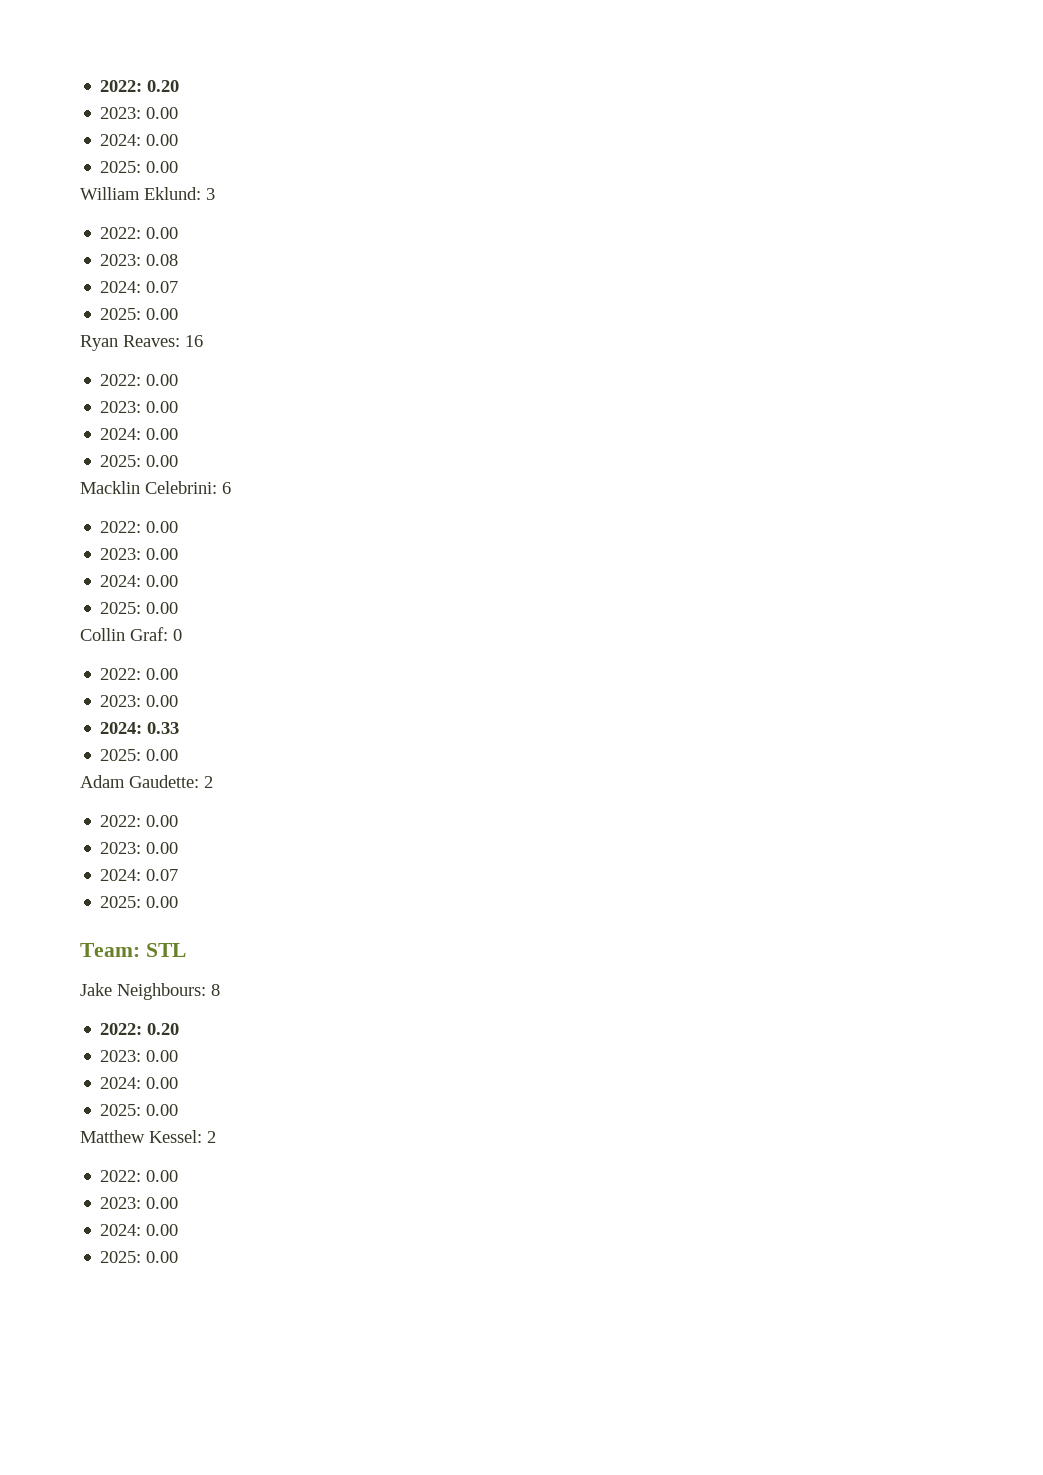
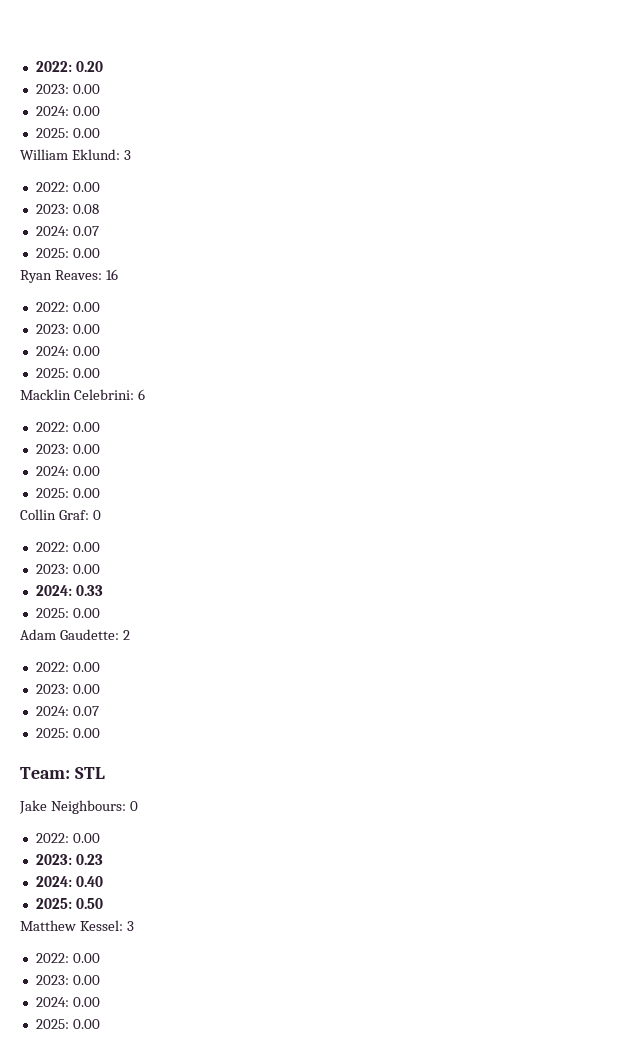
- Jake Neighbours: 8
- 2022: 0.20
- 2023: 0.00
- 2024: 0.00
- 2025: 0.00
+ Jake Neighbours: 0
+ 2022: 0.00
+ 2023: 0.23
+ 2024: 0.40
+ 2025: 0.50
- Matthew Kessel: 2
+ Matthew Kessel: 3

